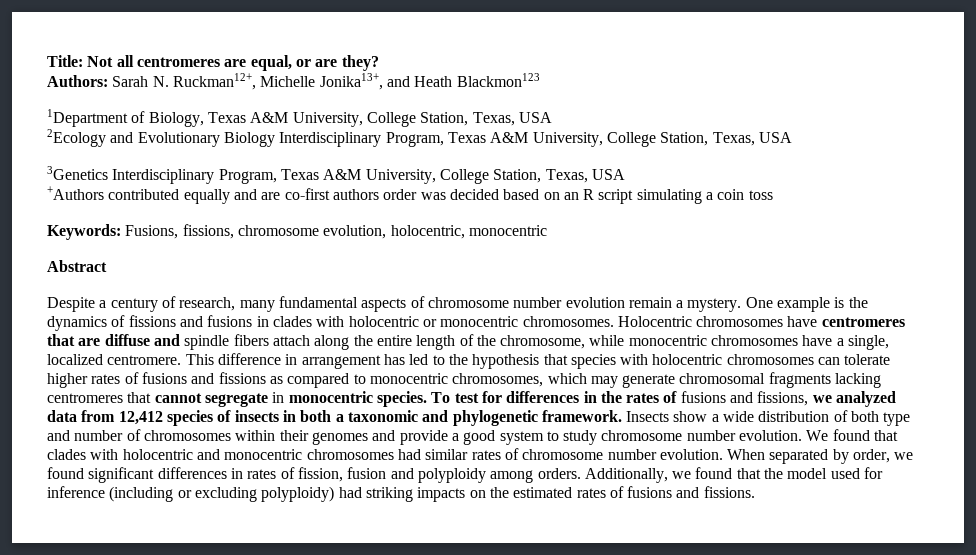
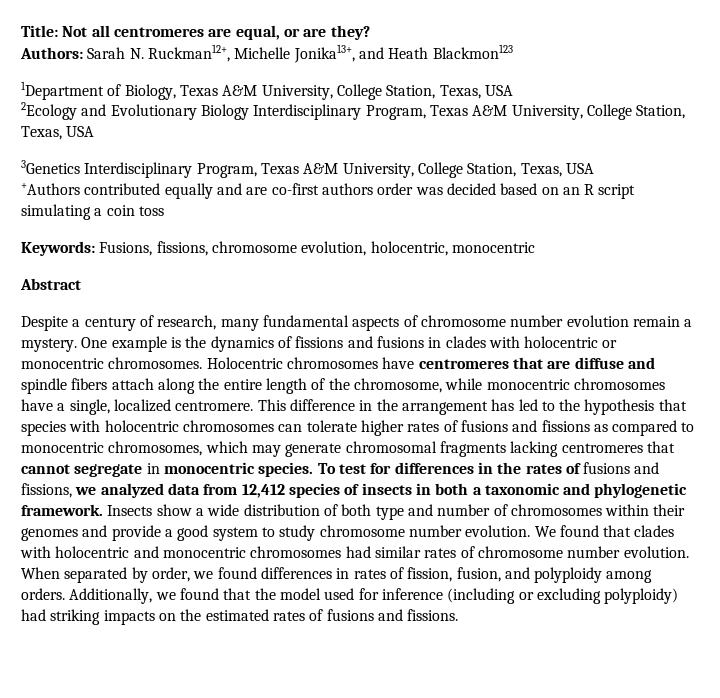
- This difference in arrangement has led to the hypothesis that species with holocentric chromosomes can tolerate higher rates of fusions and fissions as compared to monocentric chromosomes, which may generate chromosomal fragments lacking centromeres that cannot segregate in monocentric species.
+ This difference in the arrangement has led to the hypothesis that species with holocentric chromosomes can tolerate higher rates of fusions and fissions as compared to monocentric chromosomes, which may generate chromosomal fragments lacking centromeres that cannot segregate in monocentric species.
- When separated by order, we found significant differences in rates of fission, fusion and polyploidy among orders.
+ When separated by order, we found differences in rates of fission, fusion, and polyploidy among orders.

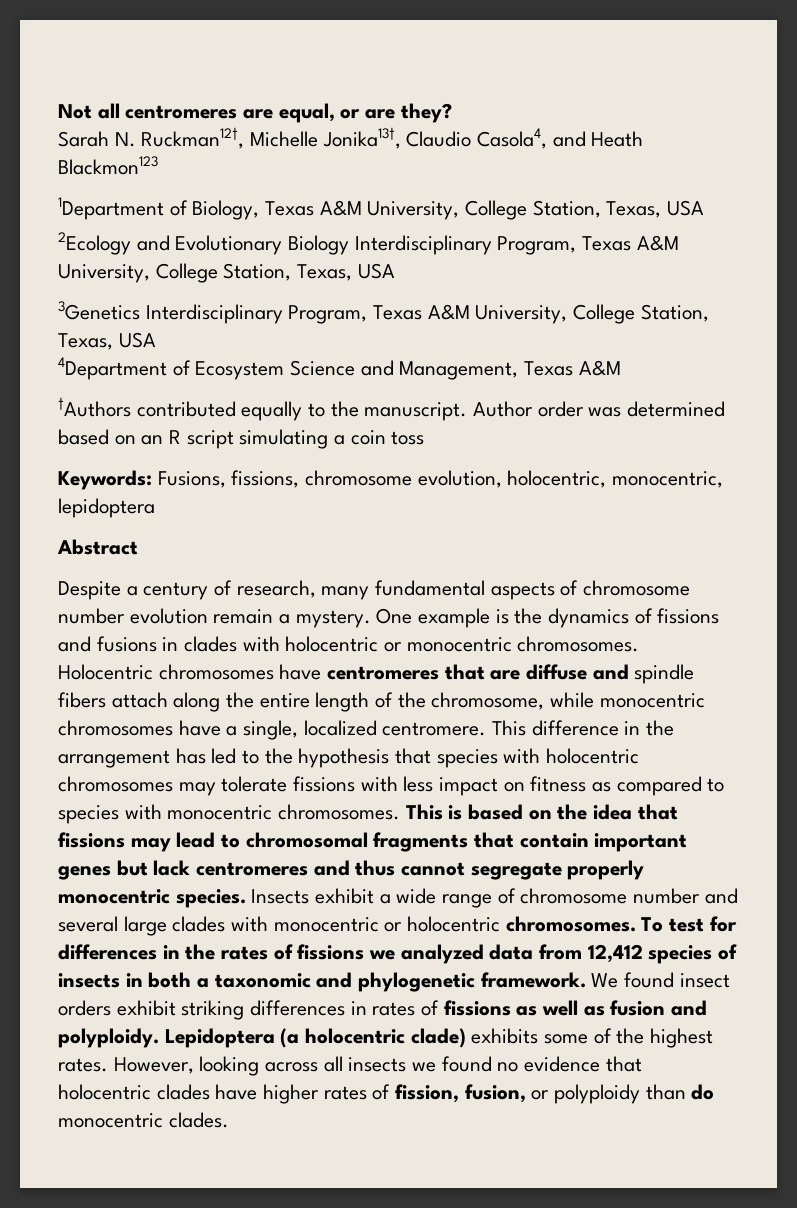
- Title: Not all centromeres are equal, or are they?
+ Not all centromeres are equal, or are they?
- Authors: Sarah N. Ruckman12+, Michelle Jonika13+, and Heath Blackmon123
+ Sarah N. Ruckman12†, Michelle Jonika13†, Claudio Casola4, and Heath Blackmon123
- +Authors contributed equally and are co-first authors order was decided based on an R script simulating a coin toss
+ 4Department of Ecosystem Science and Management, Texas A&M
+ †Authors contributed equally to the manuscript. Author order was determined based on an R script simulating a coin toss
- Keywords: Fusions, fissions, chromosome evolution, holocentric, monocentric
+ Keywords: Fusions, fissions, chromosome evolution, holocentric, monocentric, lepidoptera
- This difference in the arrangement has led to the hypothesis that species with holocentric chromosomes can tolerate higher rates of fusions and fissions as compared to monocentric chromosomes, which may generate chromosomal fragments lacking centromeres that cannot segregate in monocentric species.
+ This difference in the arrangement has led to the hypothesis that species with holocentric chromosomes may tolerate fissions with less impact on fitness as compared to species with monocentric chromosomes. This is based on the idea that fissions may lead to chromosomal fragments that contain important genes but lack centromeres and thus cannot segregate properly monocentric species.
+ Insects exhibit a wide range of chromosome number and several large clades with monocentric or holocentric chromosomes.
- To test for differences in the rates of fusions and fissions, we analyzed data from 12,412 species of insects in both a taxonomic and phylogenetic framework.
+ To test for differences in the rates of fissions we analyzed data from 12,412 species of insects in both a taxonomic and phylogenetic framework.
- Insects show a wide distribution of both type and number of chromosomes within their genomes and provide a good system to study chromosome number evolution. We found that clades with holocentric and monocentric chromosomes had similar rates of chromosome number evolution. When separated by order, we found differences in rates of fission, fusion, and polyploidy among orders. Additionally, we found that the model used for inference (including or excluding polyploidy) had striking impacts on the estimated rates of fusions and fissions.
+ We found insect orders exhibit striking differences in rates of fissions as well as fusion and polyploidy. Lepidoptera (a holocentric clade) exhibits some of the highest rates. However, looking across all insects we found no evidence that holocentric clades have higher rates of fission, fusion, or polyploidy than do monocentric clades.

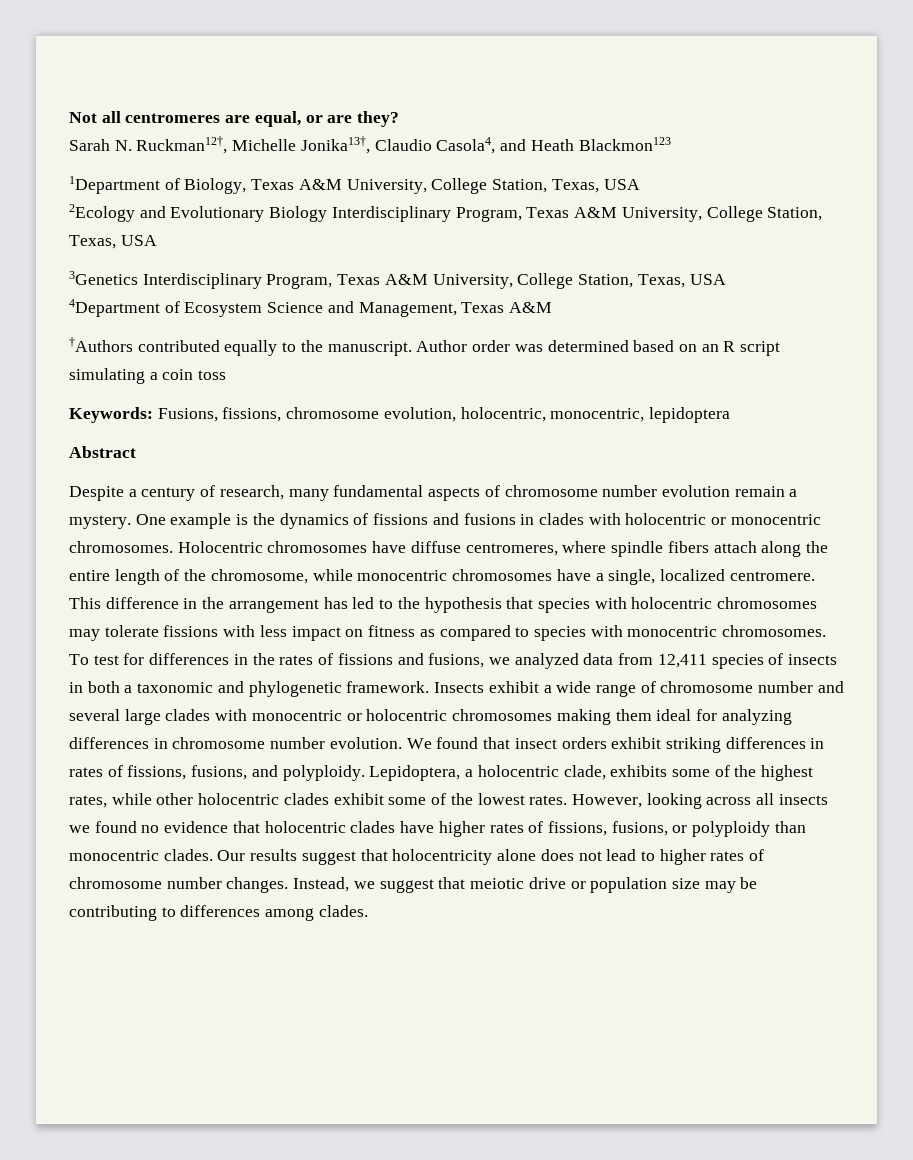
- Holocentric chromosomes have centromeres that are diffuse and spindle fibers attach along the entire length of the chromosome, while monocentric chromosomes have a single, localized centromere.
+ Holocentric chromosomes have diffuse centromeres, where spindle fibers attach along the entire length of the chromosome, while monocentric chromosomes have a single, localized centromere.
- This is based on the idea that fissions may lead to chromosomal fragments that contain important genes but lack centromeres and thus cannot segregate properly monocentric species.
+ To test for differences in the rates of fissions and fusions, we analyzed data from 12,411 species of insects in both a taxonomic and phylogenetic framework.
- Insects exhibit a wide range of chromosome number and several large clades with monocentric or holocentric chromosomes. To test for differences in the rates of fissions we analyzed data from 12,412 species of insects in both a taxonomic and phylogenetic framework.
+ Insects exhibit a wide range of chromosome number and several large clades with monocentric or holocentric chromosomes making them ideal for analyzing differences in chromosome number evolution.
- We found insect orders exhibit striking differences in rates of fissions as well as fusion and polyploidy. Lepidoptera (a holocentric clade) exhibits some of the highest rates.
+ We found that insect orders exhibit striking differences in rates of fissions, fusions, and polyploidy. Lepidoptera, a holocentric clade, exhibits some of the highest rates, while other holocentric clades exhibit some of the lowest rates.
- However, looking across all insects we found no evidence that holocentric clades have higher rates of fission, fusion, or polyploidy than do monocentric clades.
+ However, looking across all insects we found no evidence that holocentric clades have higher rates of fissions, fusions, or polyploidy than monocentric clades.
+ Our results suggest that holocentricity alone does not lead to higher rates of chromosome number changes. Instead, we suggest that meiotic drive or population size may be contributing to differences among clades.

